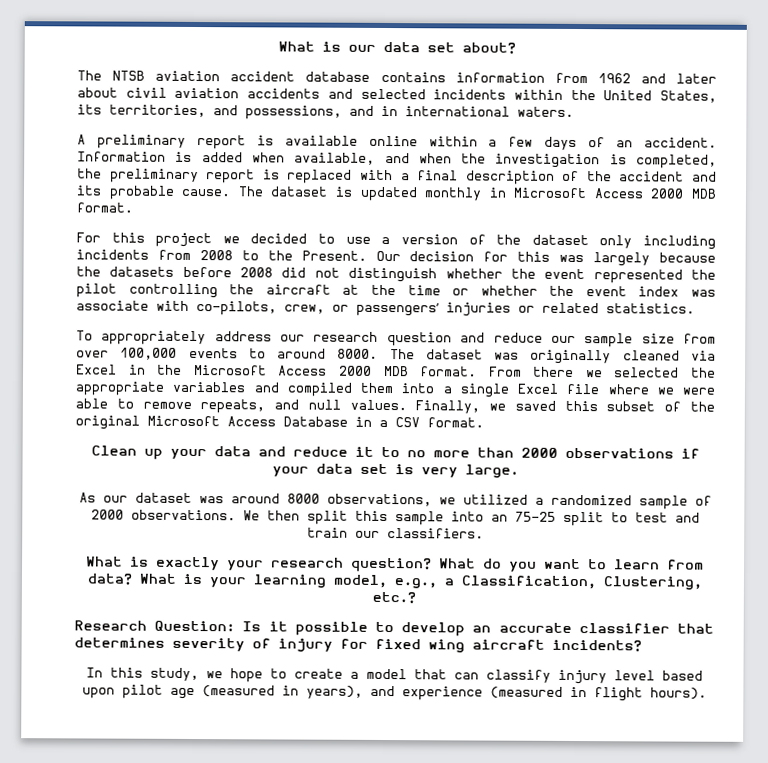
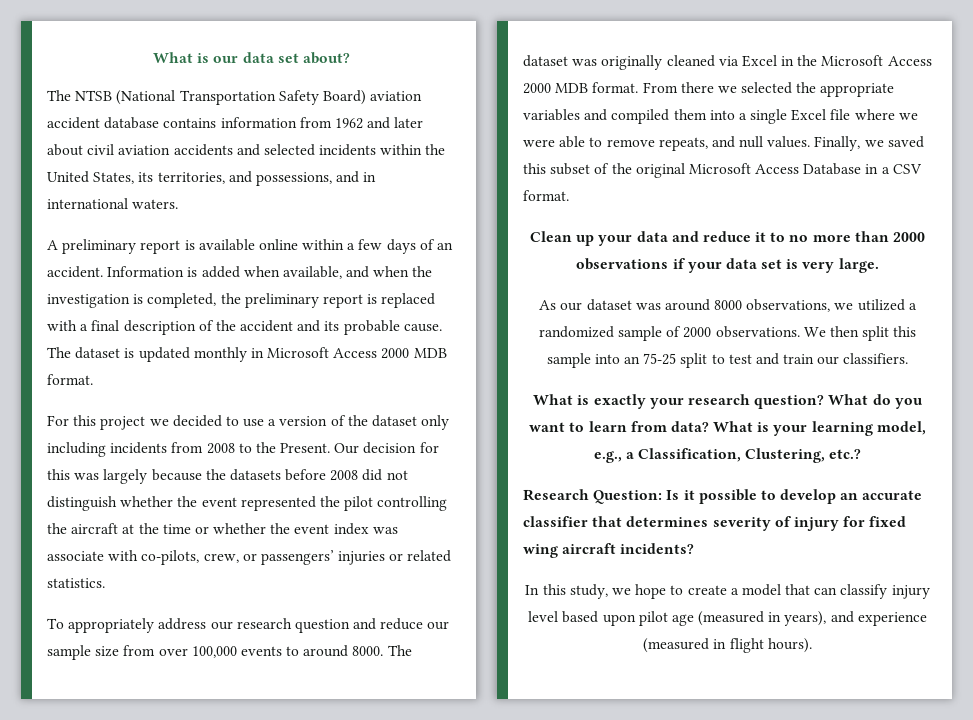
- The NTSB aviation accident database contains information from 1962 and later about civil aviation accidents and selected incidents within the United States, its territories, and possessions, and in international waters.
+ The NTSB (National Transportation Safety Board) aviation accident database contains information from 1962 and later about civil aviation accidents and selected incidents within the United States, its territories, and possessions, and in international waters.

